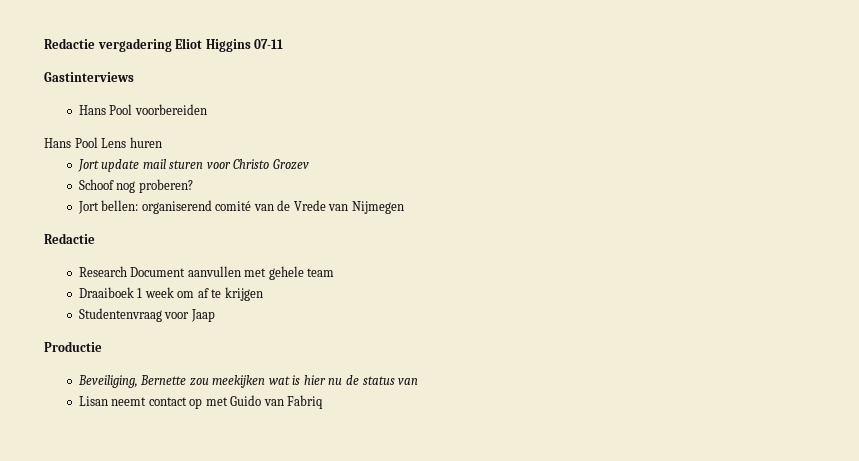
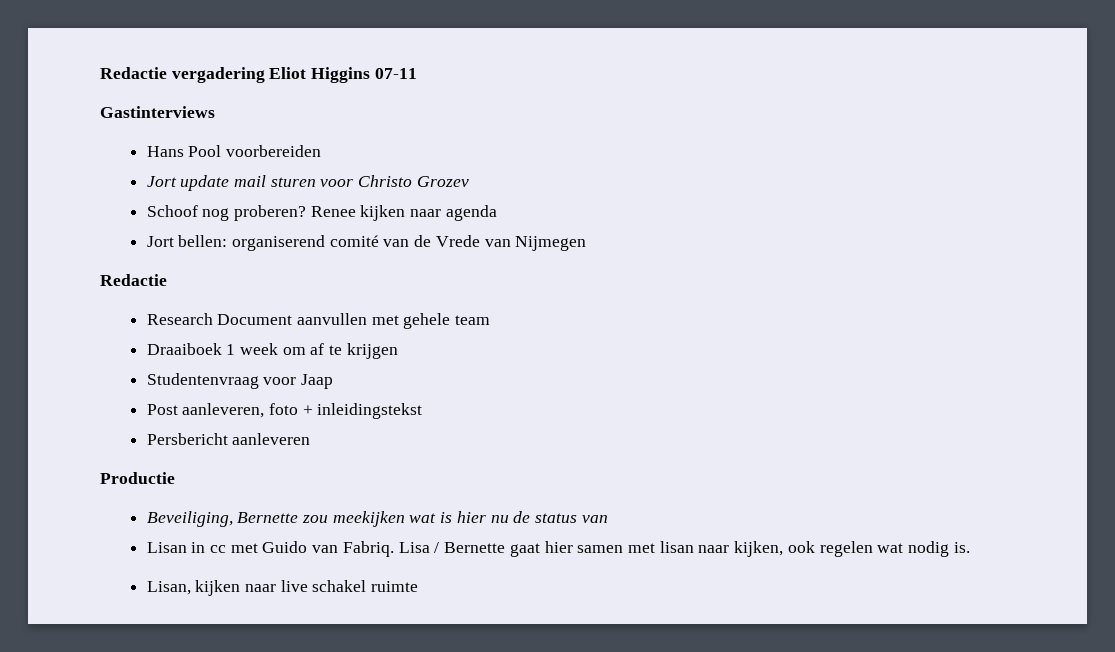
- Hans Pool Lens huren
+ Renee kijken naar agenda
+ Post aanleveren, foto + inleidingstekst
+ Persbericht aanleveren
- Lisan neemt contact op met Guido van Fabriq
+ Lisan in cc met Guido van Fabriq. Lisa / Bernette gaat hier samen met lisan naar kijken, ook regelen wat nodig is.
+ Lisan, kijken naar live schakel ruimte

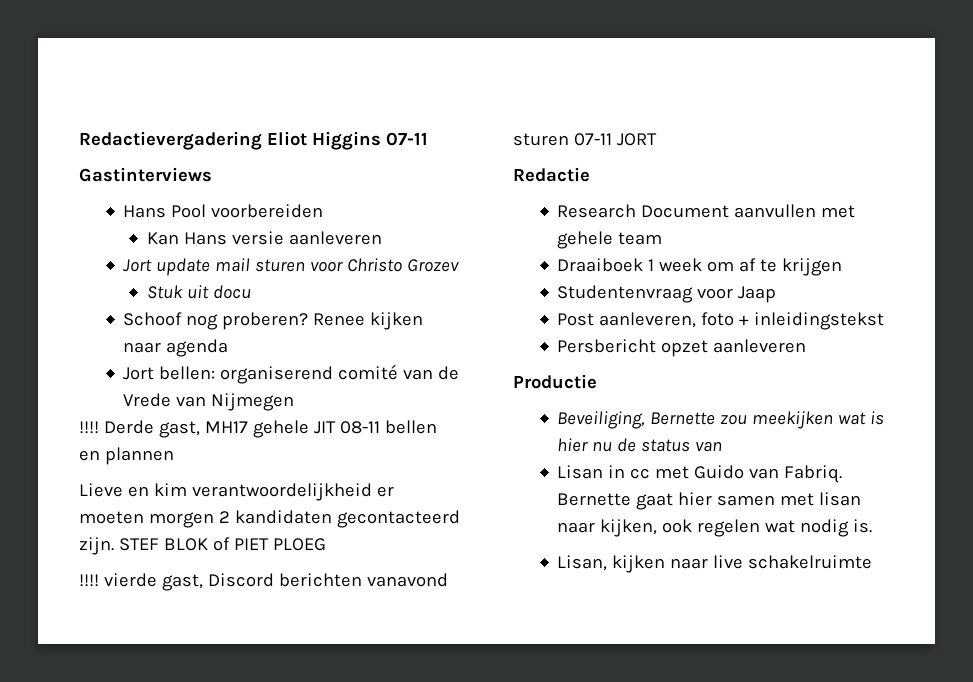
- Redactie vergadering Eliot Higgins 07-11
+ Redactievergadering Eliot Higgins 07-11
+ Kan Hans versie aanleveren
+ Stuk uit docu
+ !!!! Derde gast, MH17 gehele JIT 08-11 bellen en plannen
+ Lieve en kim verantwoordelijkheid er moeten morgen 2 kandidaten gecontacteerd zijn. STEF BLOK of PIET PLOEG
+ !!!! vierde gast, Discord berichten vanavond sturen 07-11 JORT
- Persbericht aanleveren
+ Persbericht opzet aanleveren
- Lisa / Bernette gaat hier samen met lisan naar kijken, ook regelen wat nodig is.
+ Bernette gaat hier samen met lisan naar kijken, ook regelen wat nodig is.
- Lisan, kijken naar live schakel ruimte
+ Lisan, kijken naar live schakelruimte

